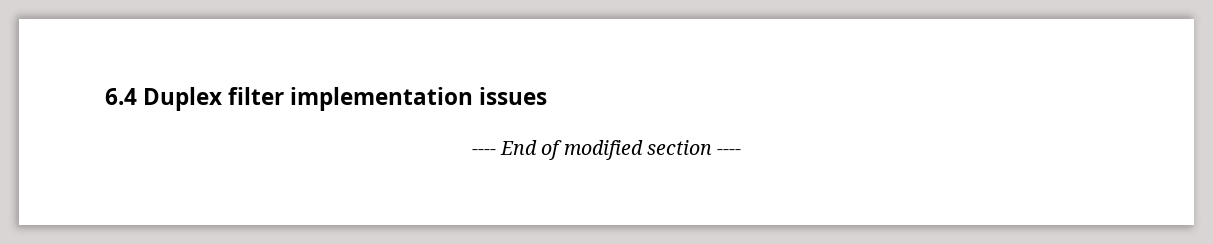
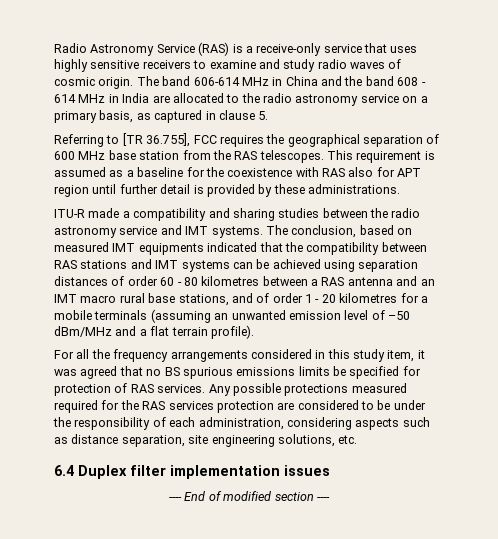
+ Radio Astronomy Service (RAS) is a receive-only service that uses highly sensitive receivers to examine and study radio waves of cosmic origin. The band 606-614 MHz in China and the band 608 - 614 MHz in India are allocated to the radio astronomy service on a primary basis, as captured in clause 5.
+ Referring to [TR 36.755], FCC requires the geographical separation of 600 MHz base station from the RAS telescopes. This requirement is assumed as a baseline for the coexistence with RAS also for APT region until further detail is provided by these administrations.
+ ITU-R made a compatibility and sharing studies between the radio astronomy service and IMT systems. The conclusion, based on measured IMT equipments indicated that the compatibility between RAS stations and IMT systems can be achieved using separation distances of order 60 - 80 kilometres between a RAS antenna and an IMT macro rural base stations, and of order 1 - 20 kilometres for a mobile terminals (assuming an unwanted emission level of –50 dBm/MHz and a flat terrain profile).
+ For all the frequency arrangements considered in this study item, it was agreed that no BS spurious emissions limits be specified for protection of RAS services. Any possible protections measured required for the RAS services protection are considered to be under the responsibility of each administration, considering aspects such as distance separation, site engineering solutions, etc.

